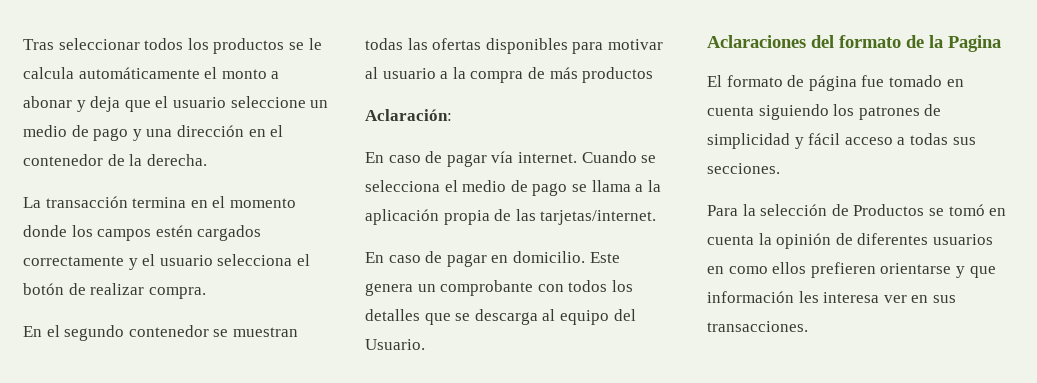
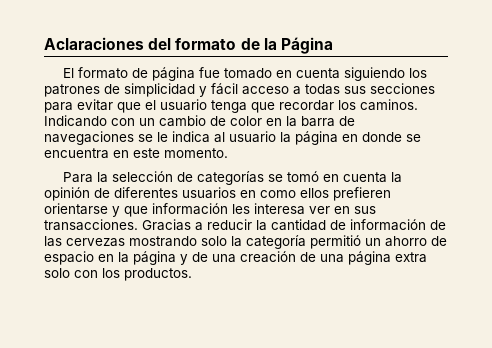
- Tras seleccionar todos los productos se le calcula automáticamente el monto a abonar y deja que el usuario seleccione un medio de pago y una dirección en el contenedor de la derecha.
- La transacción termina en el momento donde los campos estén cargados correctamente y el usuario selecciona el botón de realizar compra.
- En el segundo contenedor se muestran todas las ofertas disponibles para motivar al usuario a la compra de más productos
- Aclaración:
- En caso de pagar vía internet. Cuando se selecciona el medio de pago se llama a la aplicación propia de las tarjetas/internet.
- En caso de pagar en domicilio. Este genera un comprobante con todos los detalles que se descarga al equipo del Usuario.
- Aclaraciones del formato de la Pagina
+ Aclaraciones del formato de la Página
- El formato de página fue tomado en cuenta siguiendo los patrones de simplicidad y fácil acceso a todas sus secciones.
+ El formato de página fue tomado en cuenta siguiendo los patrones de simplicidad y fácil acceso a todas sus secciones para evitar que el usuario tenga que recordar los caminos. Indicando con un cambio de color en la barra de navegaciones se le indica al usuario la página en donde se encuentra en este momento.
- Para la selección de Productos se tomó en cuenta la opinión de diferentes usuarios en como ellos prefieren orientarse y que información les interesa ver en sus transacciones.
+ Para la selección de categorías se tomó en cuenta la opinión de diferentes usuarios en como ellos prefieren orientarse y que información les interesa ver en sus transacciones.
+ Gracias a reducir la cantidad de información de las cervezas mostrando solo la categoría permitió un ahorro de espacio en la página y de una creación de una página extra solo con los productos.

